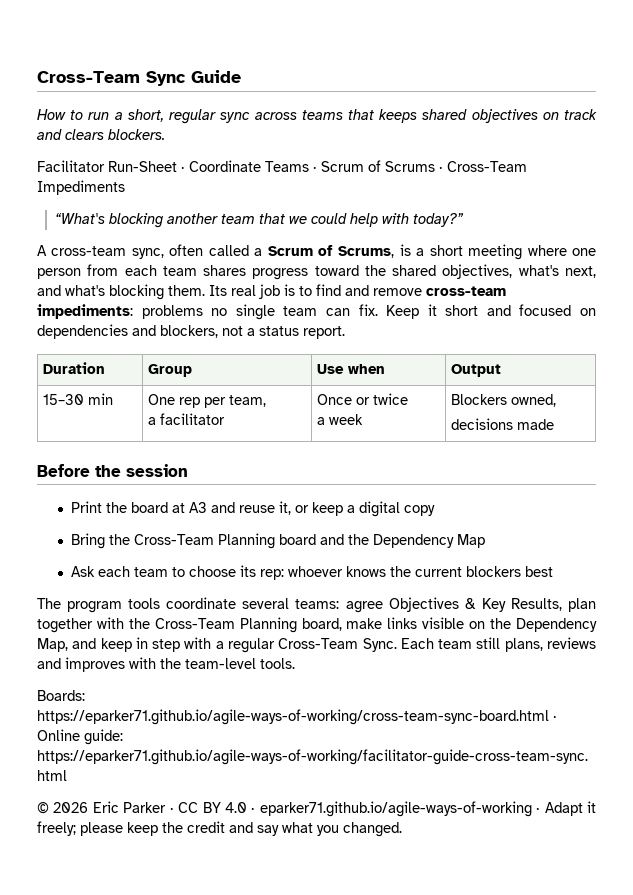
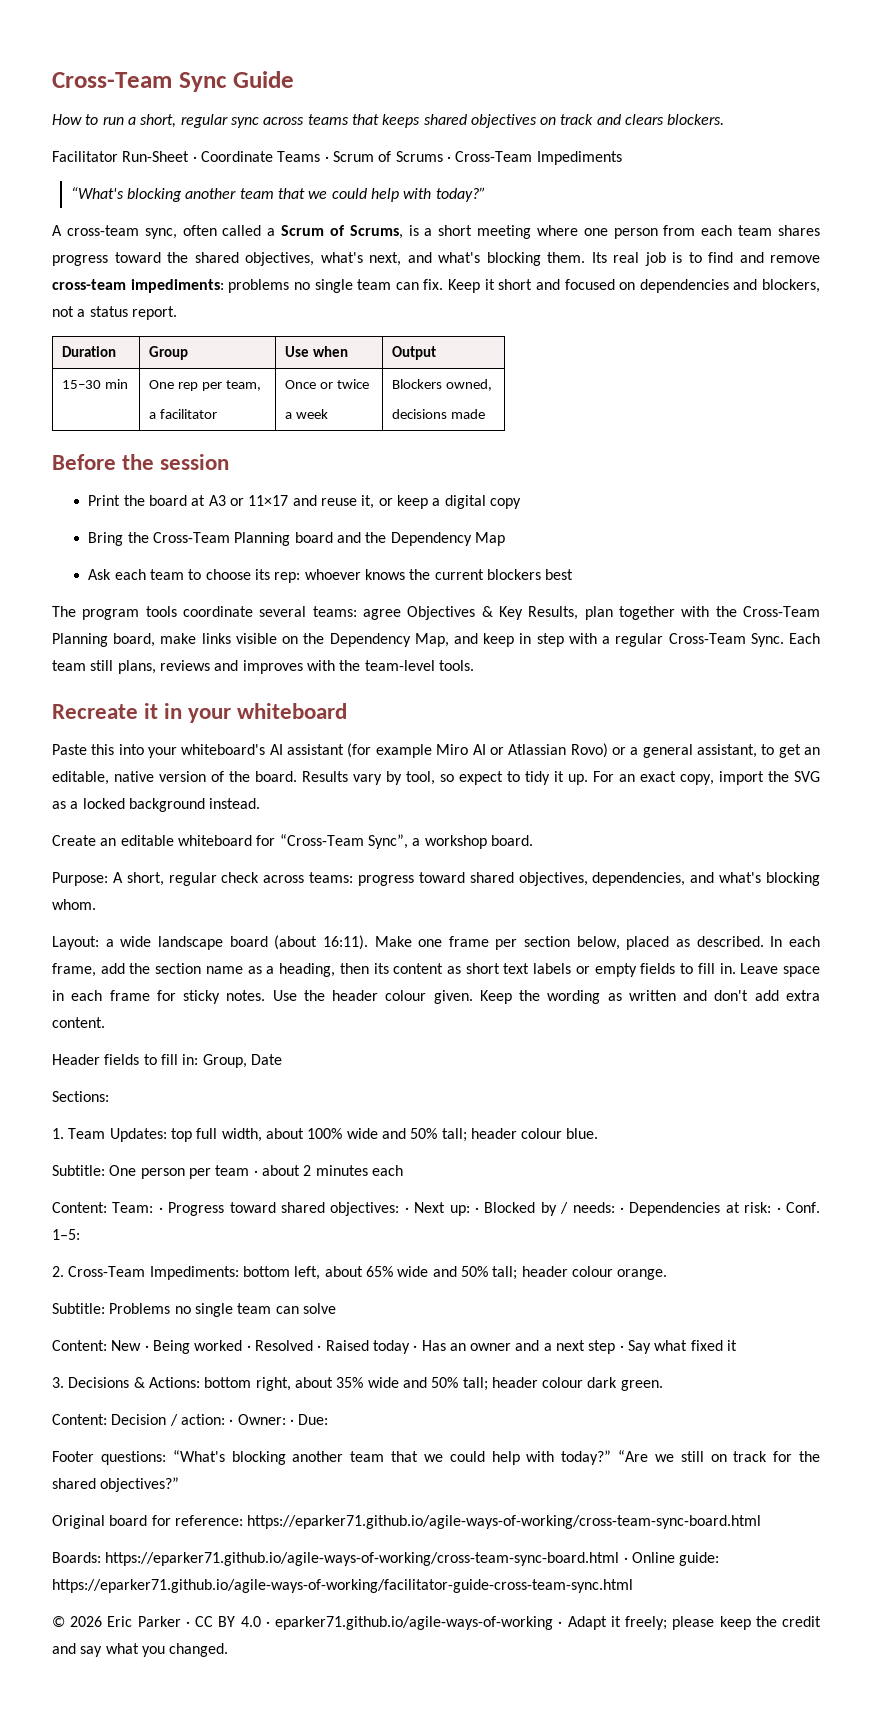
- Print the board at A3 and reuse it, or keep a digital copy
+ Print the board at A3 or 11×17 and reuse it, or keep a digital copy
+ Recreate it in your whiteboard
+ Paste this into your whiteboard's AI assistant (for example Miro AI or Atlassian Rovo) or a general assistant, to get an editable, native version of the board. Results vary by tool, so expect to tidy it up. For an exact copy, import the SVG as a locked background instead.
+ Create an editable whiteboard for “Cross-Team Sync”, a workshop board.
+ Purpose: A short, regular check across teams: progress toward shared objectives, dependencies, and what's blocking whom.
+ Layout: a wide landscape board (about 16:11). Make one frame per section below, placed as described. In each frame, add the section name as a heading, then its content as short text labels or empty fields to fill in. Leave space in each frame for sticky notes. Use the header colour given. Keep the wording as written and don't add extra content.
+ Header fields to fill in: Group, Date
+ Sections:
+ 1. Team Updates: top full width, about 100% wide and 50% tall; header colour blue.
+ Subtitle: One person per team · about 2 minutes each
+ Content: Team: · Progress toward shared objectives: · Next up: · Blocked by / needs: · Dependencies at risk: · Conf. 1–5:
+ 2. Cross-Team Impediments: bottom left, about 65% wide and 50% tall; header colour orange.
+ Subtitle: Problems no single team can solve
+ Content: New · Being worked · Resolved · Raised today · Has an owner and a next step · Say what fixed it
+ 3. Decisions & Actions: bottom right, about 35% wide and 50% tall; header colour dark green.
+ Content: Decision / action: · Owner: · Due:
+ Footer questions: “What's blocking another team that we could help with today?” “Are we still on track for the shared objectives?”
+ Original board for reference: https://eparker71.github.io/agile-ways-of-working/cross-team-sync-board.html

